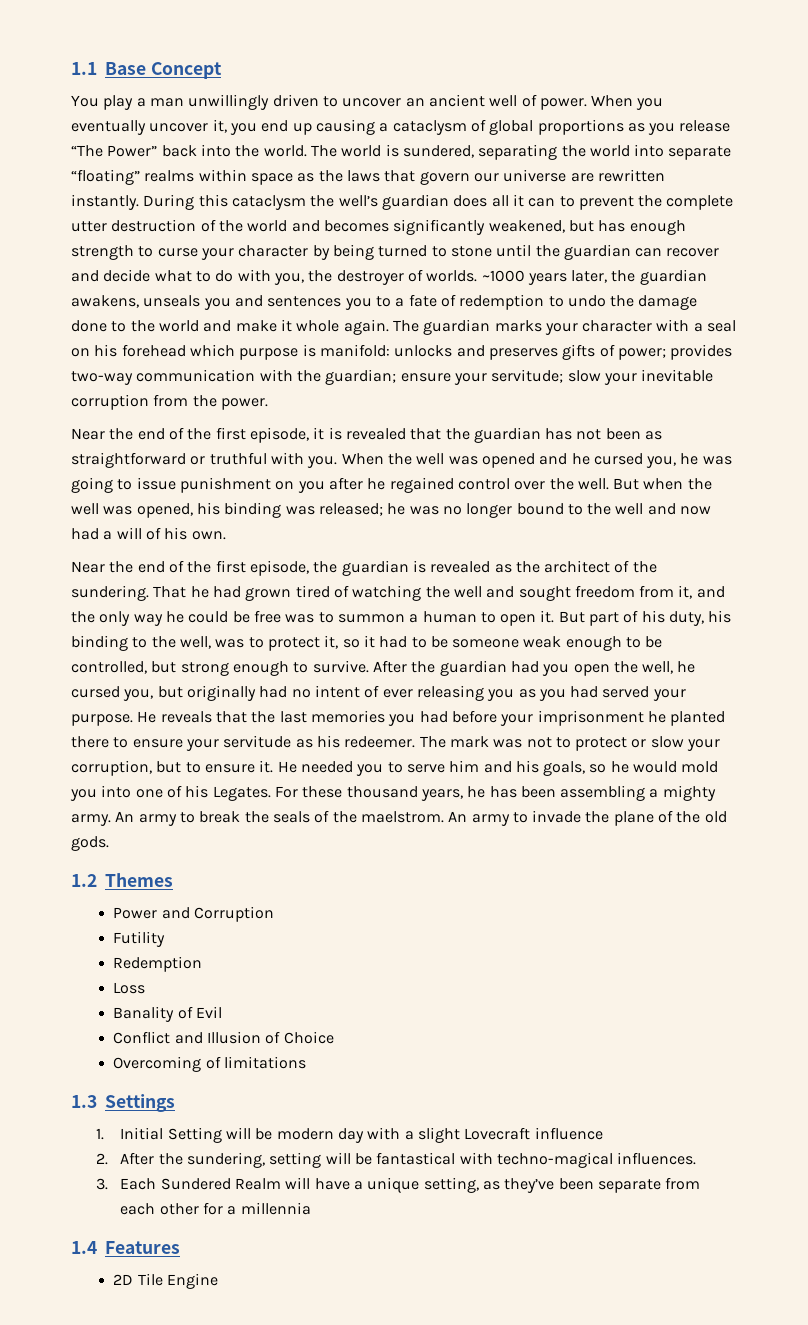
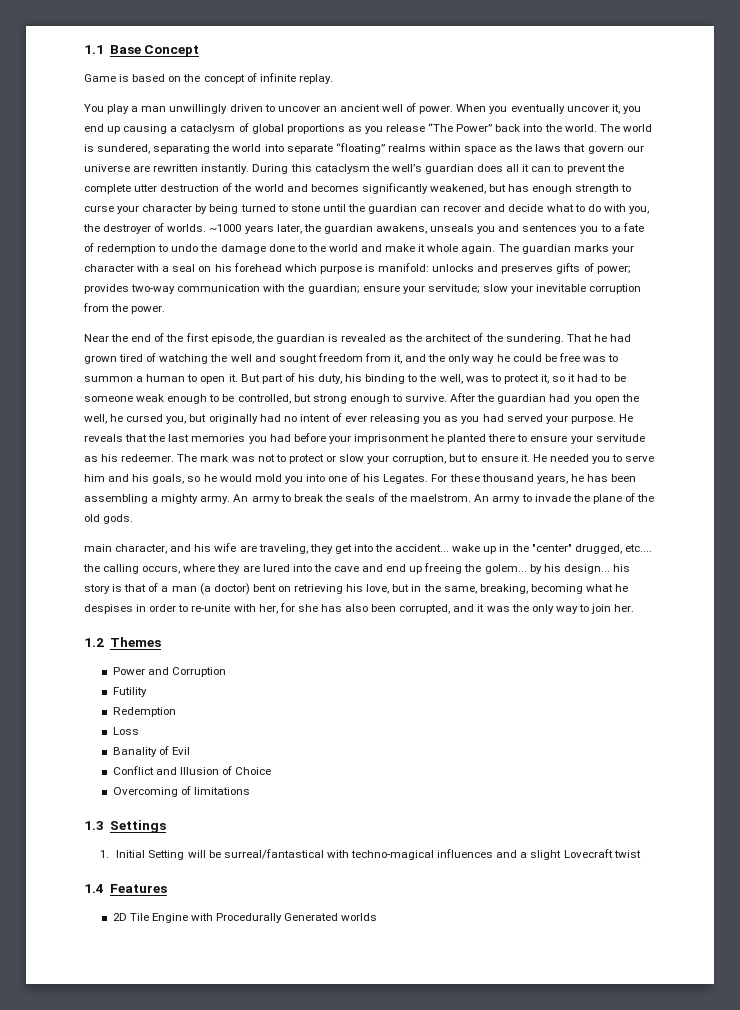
+ Game is based on the concept of infinite replay.
- Near the end of the first episode, it is revealed that the guardian has not been as straightforward or truthful with you. When the well was opened and he cursed you, he was going to issue punishment on you after he regained control over the well. But when the well was opened, his binding was released; he was no longer bound to the well and now had a will of his own.
+ main character, and his wife are traveling, they get into the accident... wake up in the "center" drugged, etc.... the calling occurs, where they are lured into the cave and end up freeing the golem... by his design... his story is that of a man (a doctor) bent on retrieving his love, but in the same, breaking, becoming what he despises in order to re-unite with her, for she has also been corrupted, and it was the only way to join her.
- 1. Initial Setting will be modern day with a slight Lovecraft influence
- 2. After the sundering, setting will be fantastical with techno-magical influences.
- 3. Each Sundered Realm will have a unique setting, as they’ve been separate from each other for a millennia
+ 1. Initial Setting will be surreal/fantastical with techno-magical influences and a slight Lovecraft twist
- 2D Tile Engine
+ 2D Tile Engine with Procedurally Generated worlds

